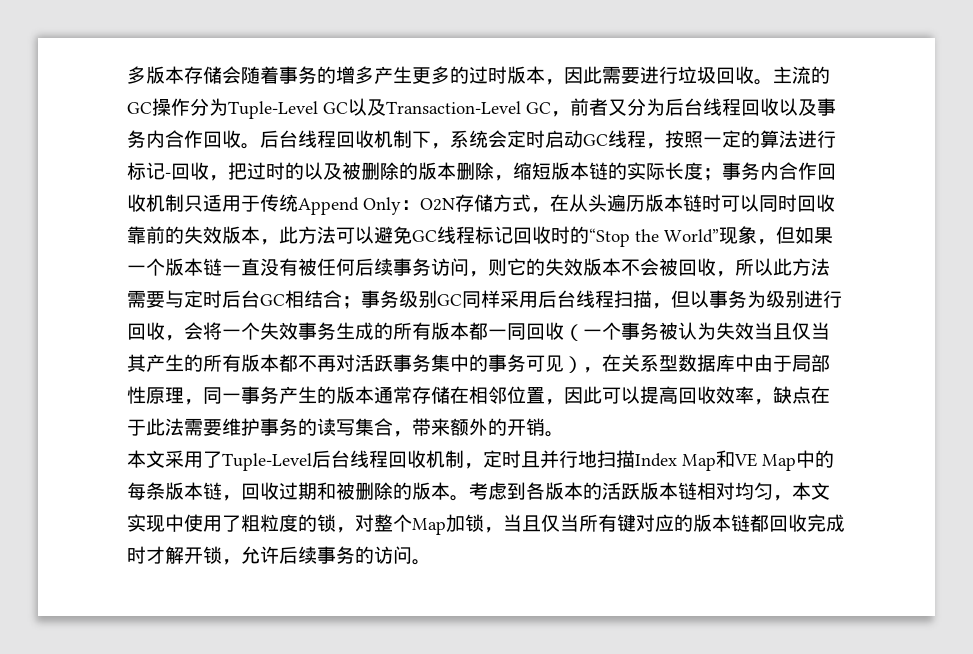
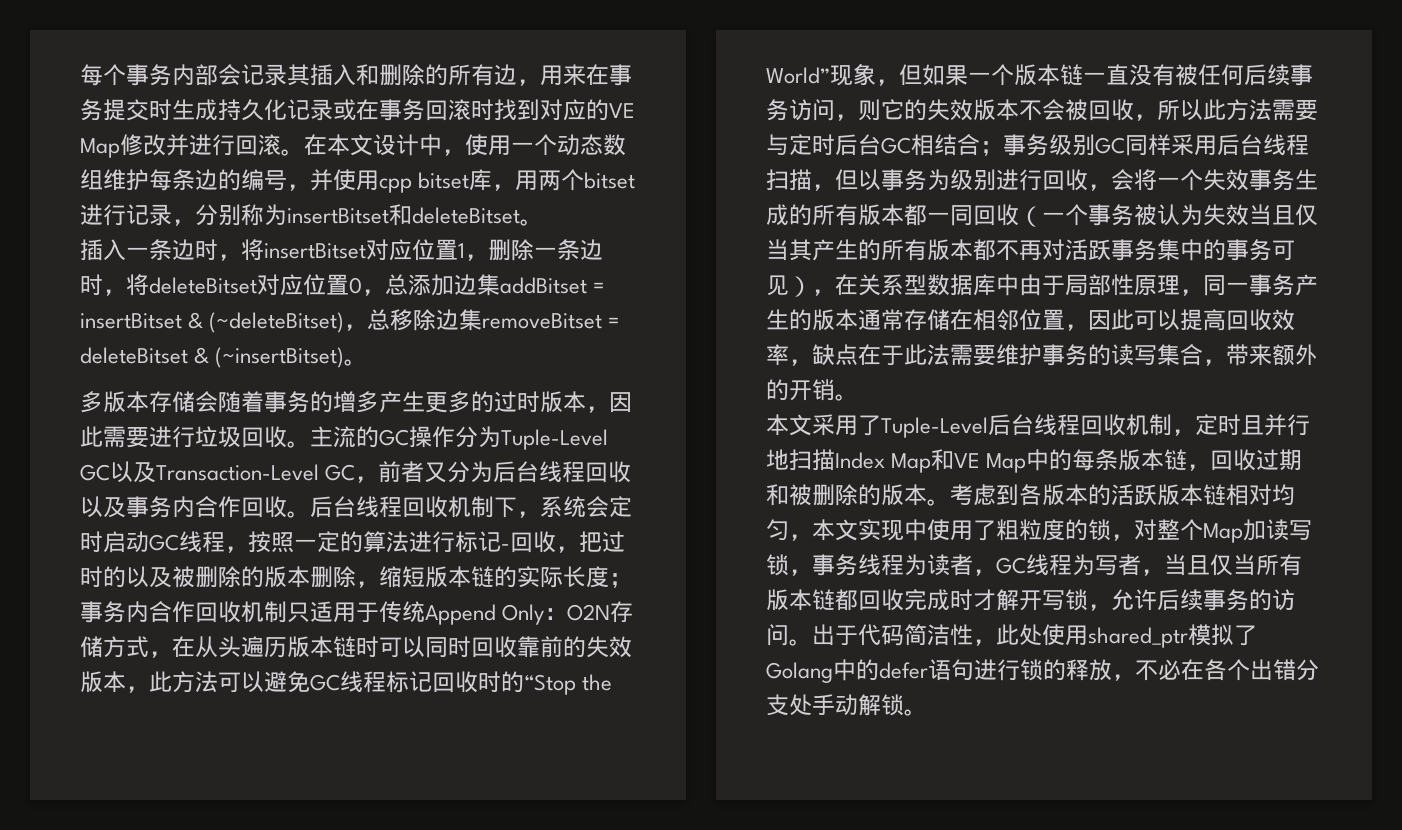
+ 每个事务内部会记录其插入和删除的所有边，用来在事务提交时生成持久化记录或在事务回滚时找到对应的VE Map修改并进行回滚。在本文设计中，使用一个动态数组维护每条边的编号，并使用cpp bitset库，用两个bitset进行记录，分别称为insertBitset和deleteBitset。
+ 插入一条边时，将insertBitset对应位置1，删除一条边时，将deleteBitset对应位置0，总添加边集addBitset = insertBitset & (~deleteBitset)，总移除边集removeBitset = deleteBitset & (~insertBitset)。
- 考虑到各版本的活跃版本链相对均匀，本文实现中使用了粗粒度的锁，对整个Map加锁，当且仅当所有键对应的版本链都回收完成时才解开锁，允许后续事务的访问。
+ 考虑到各版本的活跃版本链相对均匀，本文实现中使用了粗粒度的锁，对整个Map加读写锁，事务线程为读者，GC线程为写者，当且仅当所有版本链都回收完成时才解开写锁，允许后续事务的访问。
+ 出于代码简洁性，此处使用shared_ptr模拟了Golang中的defer语句进行锁的释放，不必在各个出错分支处手动解锁。

